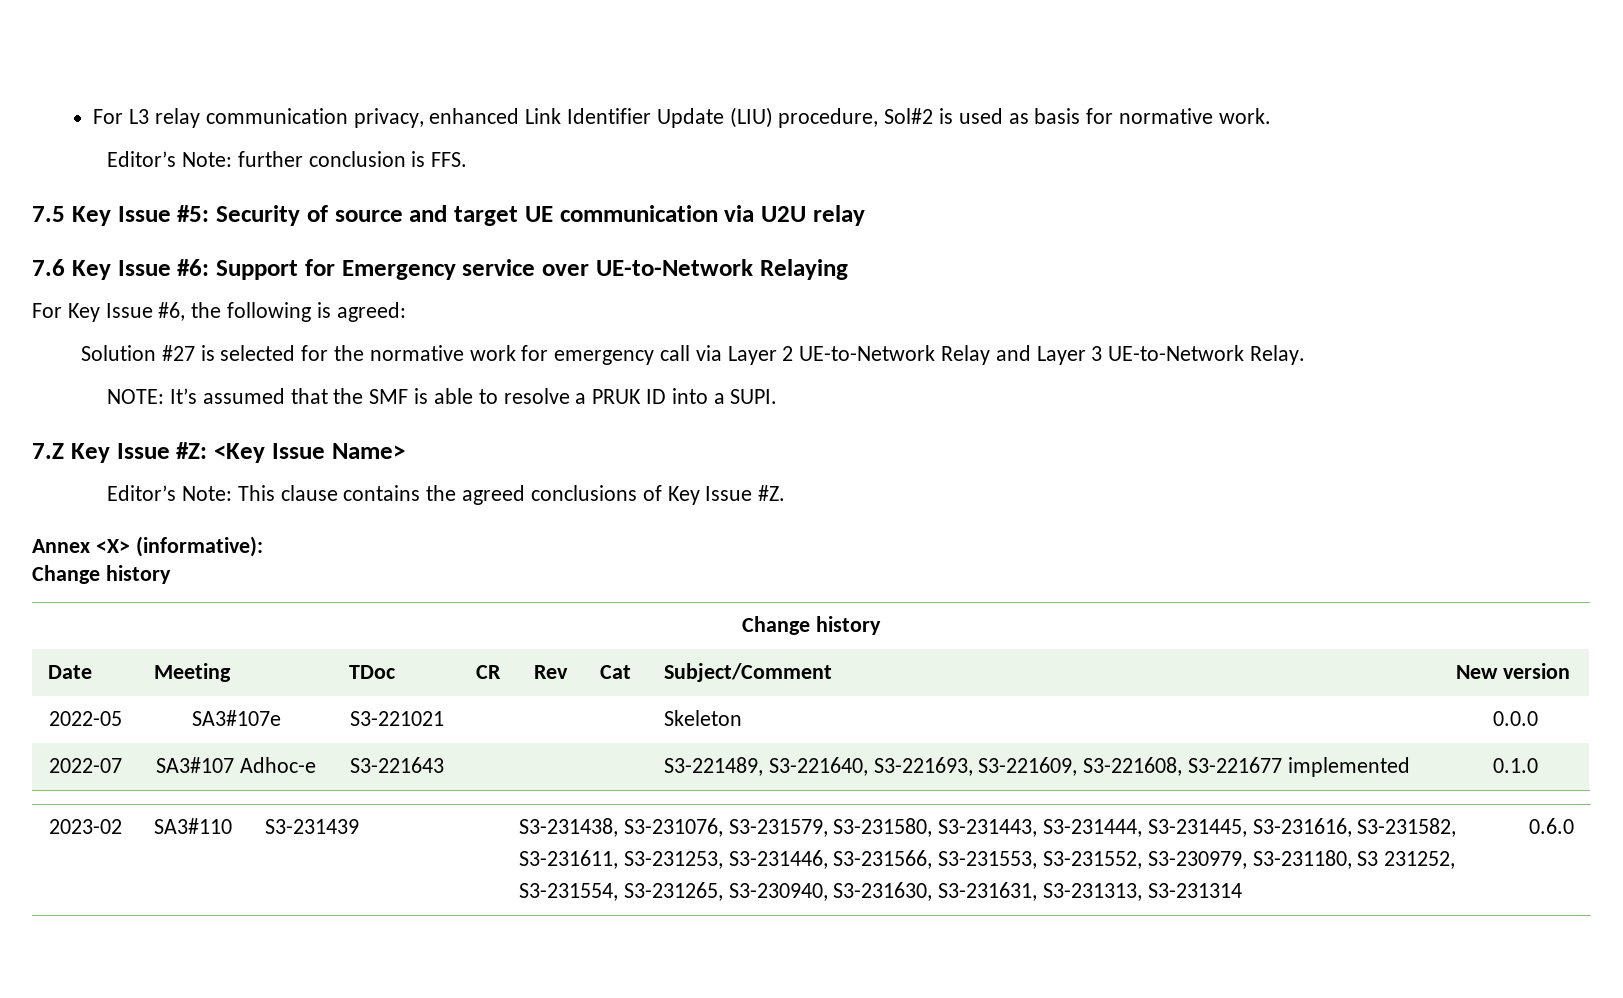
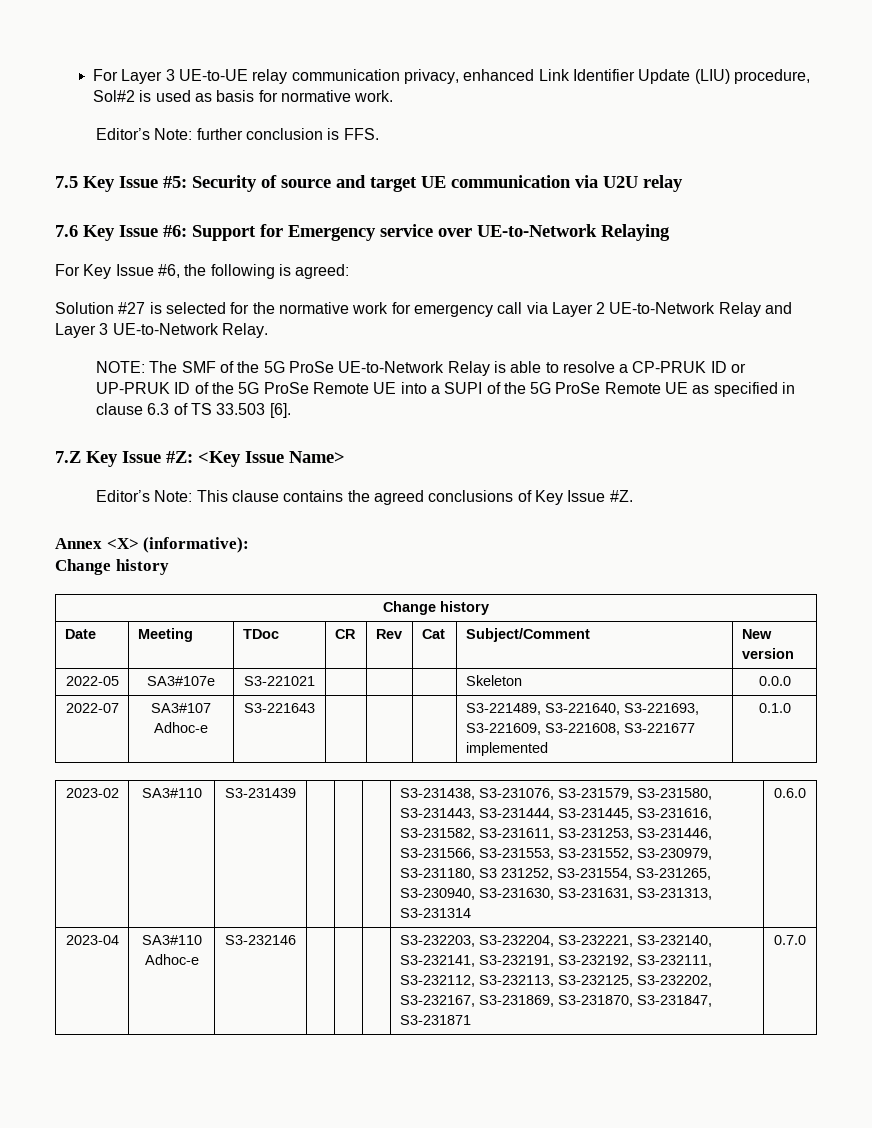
- For L3 relay communication privacy, enhanced Link Identifier Update (LIU) procedure, Sol#2 is used as basis for normative work.
+ For Layer 3 UE-to-UE relay communication privacy, enhanced Link Identifier Update (LIU) procedure, Sol#2 is used as basis for normative work.
- NOTE: It’s assumed that the SMF is able to resolve a PRUK ID into a SUPI.
+ NOTE: The SMF of the 5G ProSe UE-to-Network Relay is able to resolve a CP-PRUK ID or UP-PRUK ID of the 5G ProSe Remote UE into a SUPI of the 5G ProSe Remote UE as specified in clause 6.3 of TS 33.503 [6].
+ 2023-04 | SA3#110 Adhoc-e | S3-232146 | | | | S3-232203, S3-232204, S3-232221, S3-232140, S3-232141, S3-232191, S3-232192, S3-232111, S3-232112, S3-232113, S3-232125, S3-232202, S3-232167, S3-231869, S3-231870, S3-231847, S3-231871 | 0.7.0

